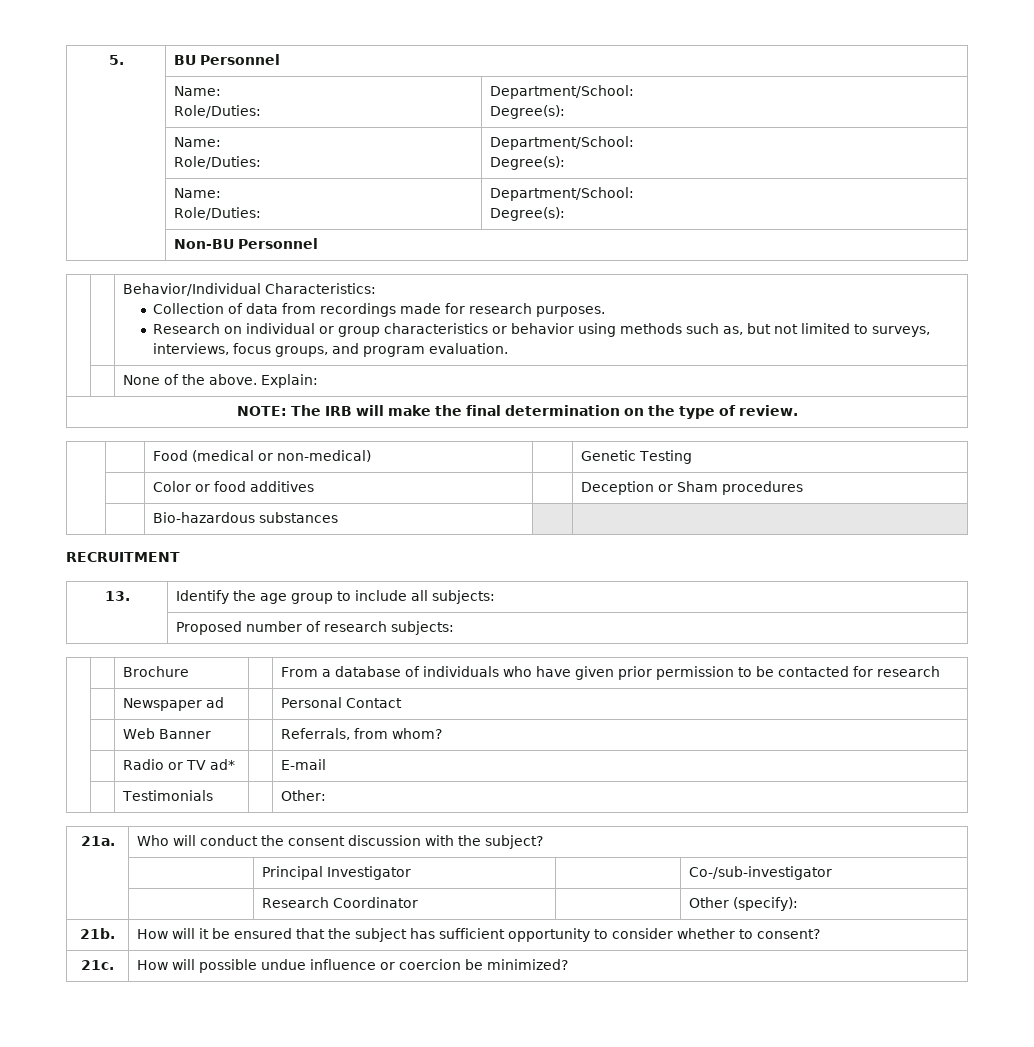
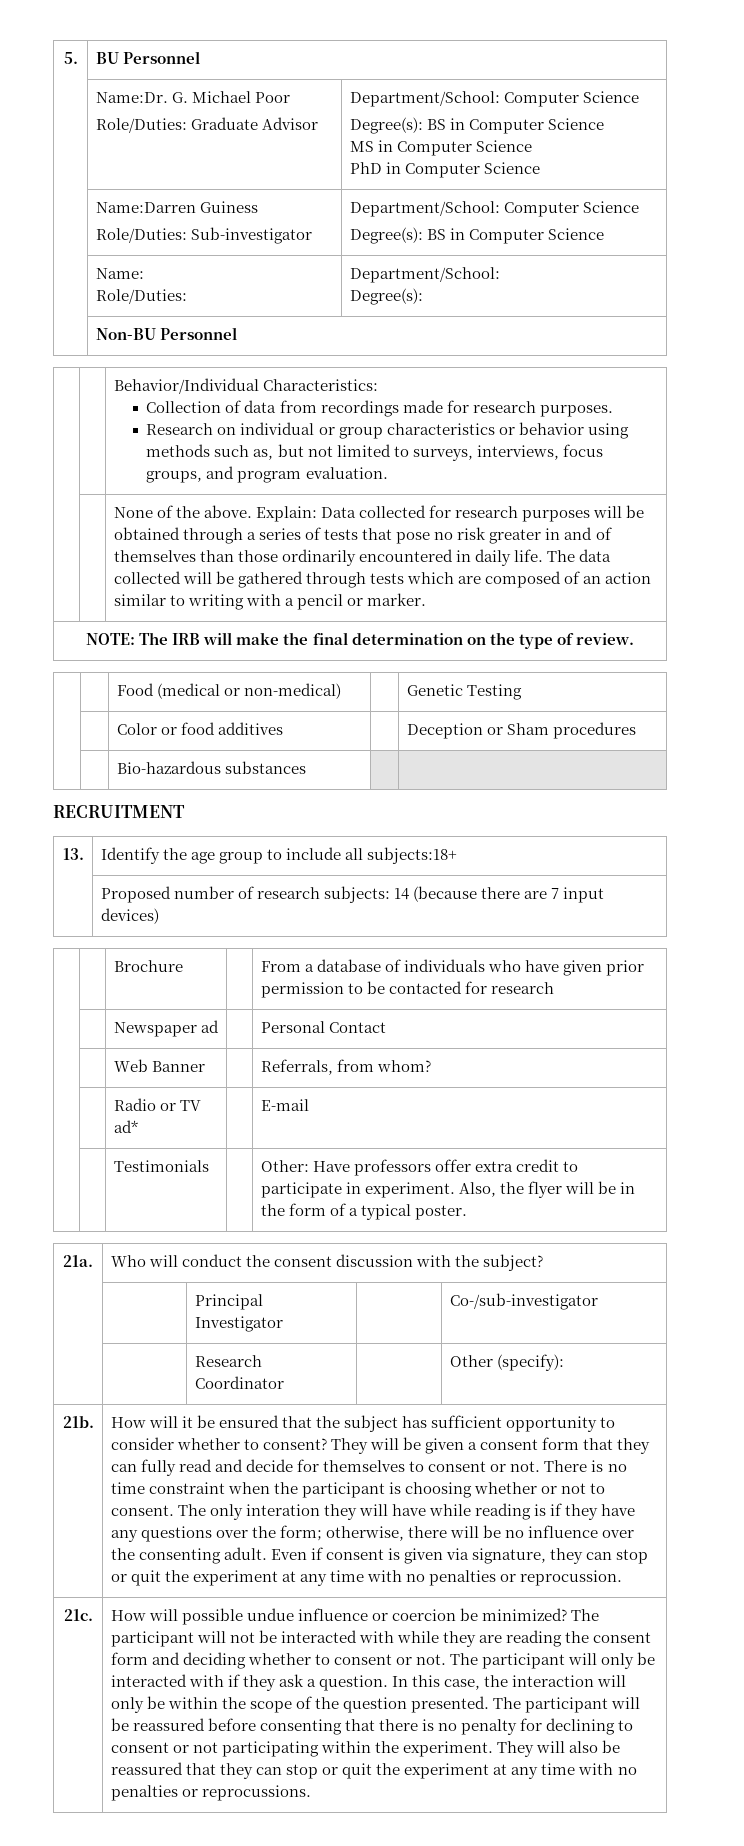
  5. | BU Personnel
- | Name:
- Role/Duties: | Department/School:
- Degree(s):
- | Name:
- Role/Duties: | Department/School:
- Degree(s):
+ | Name:Dr. G. Michael Poor
+ Role/Duties: Graduate Advisor | Department/School: Computer Science
+ Degree(s): BS in Computer Science
+ MS in Computer Science
+ PhD in Computer Science
+ | Name:Darren Guiness
+ Role/Duties: Sub-investigator | Department/School: Computer Science
+ Degree(s): BS in Computer Science
- Explain:
+ Explain: Data collected for research purposes will be obtained through a series of tests that pose no risk greater in and of themselves than those ordinarily encountered in daily life. The data collected will be gathered through tests which are composed of an action similar to writing with a pencil or marker.
- 13. | Identify the age group to include all subjects:
+ 13. | Identify the age group to include all subjects:18+
- | Proposed number of research subjects:
+ | Proposed number of research subjects: 14 (because there are 7 input devices)
- | | Testimonials | | Other:
+ | | Testimonials | | Other: Have professors offer extra credit to participate in experiment. Also, the flyer will be in the form of a typical poster.
+ They will be given a consent form that they can fully read and decide for themselves to consent or not. There is no time constraint when the participant is choosing whether or not to consent. The only interation they will have while reading is if they have any questions over the form; otherwise, there will be no influence over the consenting adult. Even if consent is given via signature, they can stop or quit the experiment at any time with no penalties or reprocussion.
+ The participant will not be interacted with while they are reading the consent form and deciding whether to consent or not. The participant will only be interacted with if they ask a question. In this case, the interaction will only be within the scope of the question presented. The participant will be reassured before consenting that there is no penalty for declining to consent or not participating within the experiment. They will also be reassured that they can stop or quit the experiment at any time with no penalties or reprocussions.

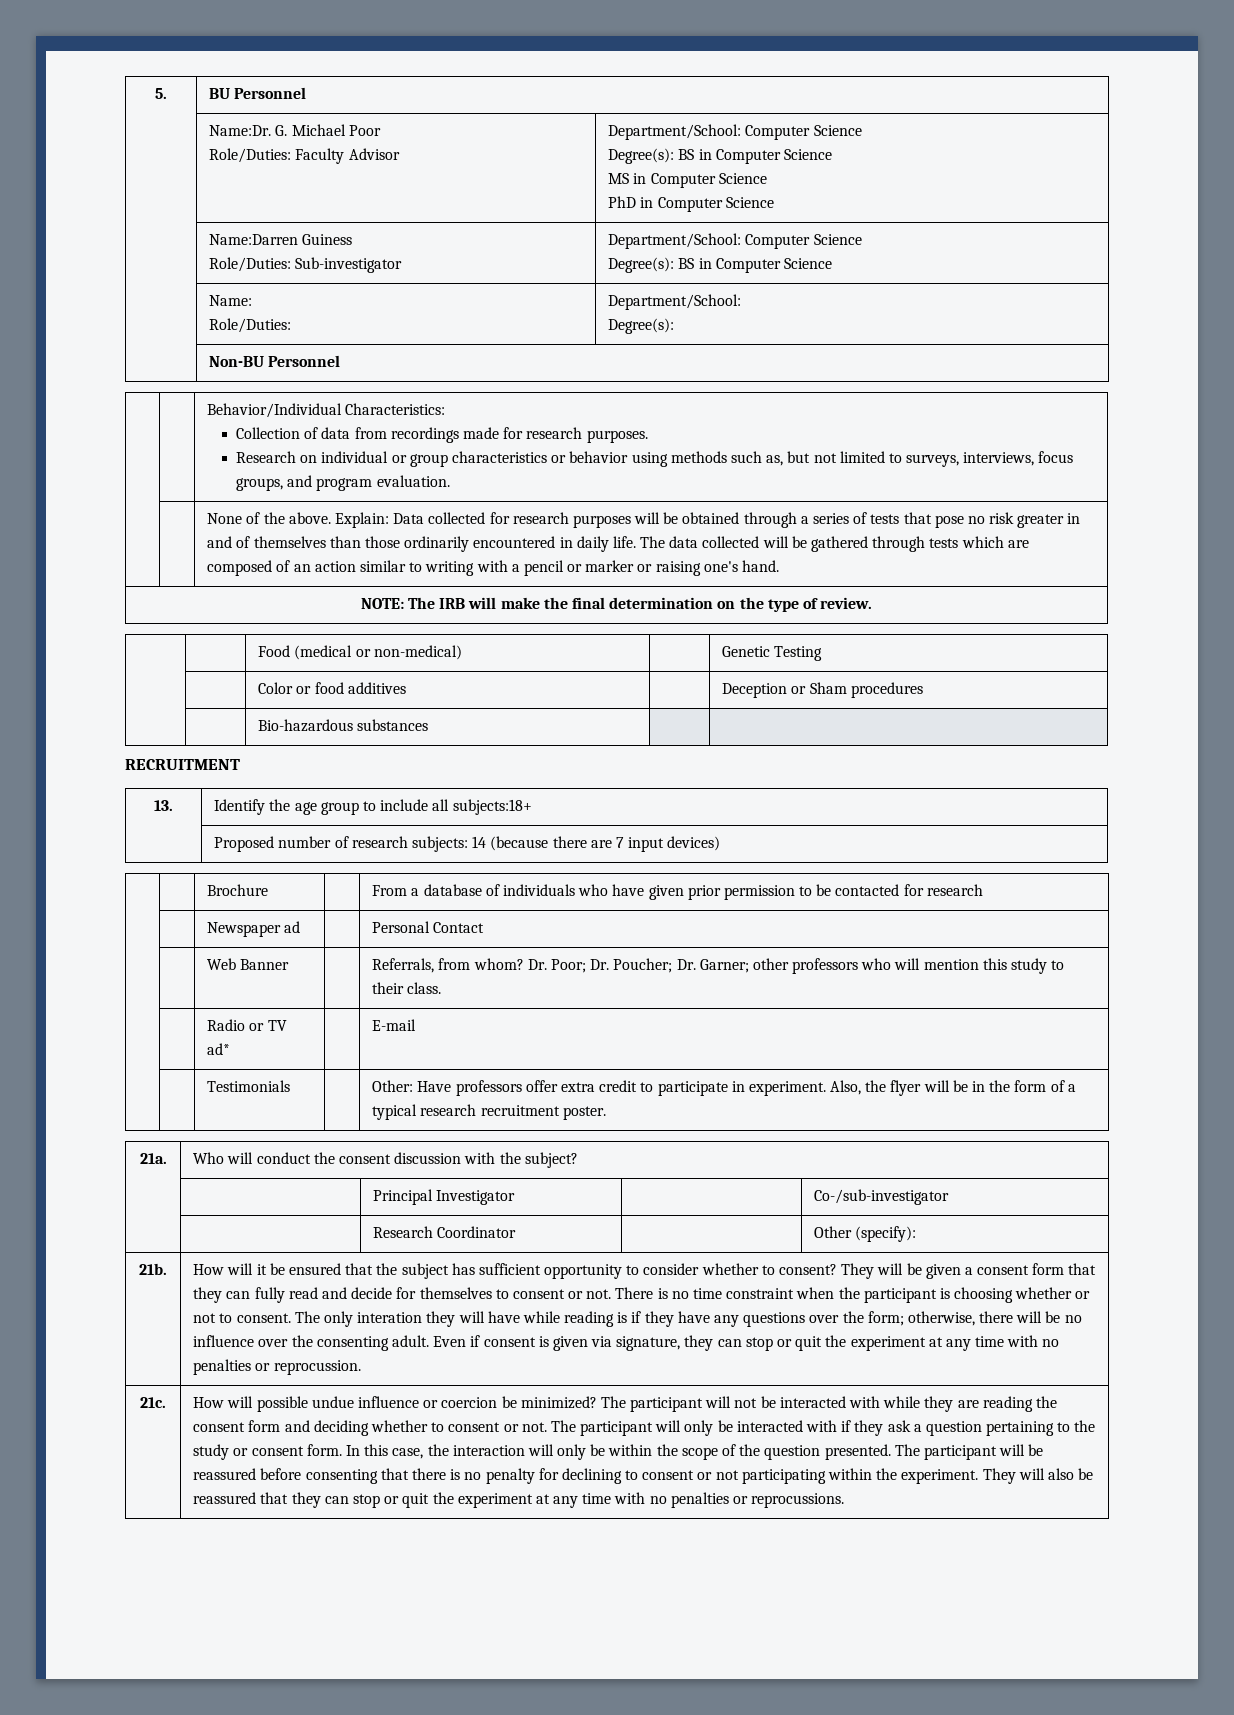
  | Name:Dr. G. Michael Poor
- Role/Duties: Graduate Advisor | Department/School: Computer Science
+ Role/Duties: Faculty Advisor | Department/School: Computer Science
- The data collected will be gathered through tests which are composed of an action similar to writing with a pencil or marker.
+ The data collected will be gathered through tests which are composed of an action similar to writing with a pencil or marker or raising one's hand.
- | | Web Banner | | Referrals, from whom?
+ | | Web Banner | | Referrals, from whom? Dr. Poor; Dr. Poucher; Dr. Garner; other professors who will mention this study to their class.
- | | Testimonials | | Other: Have professors offer extra credit to participate in experiment. Also, the flyer will be in the form of a typical poster.
+ | | Testimonials | | Other: Have professors offer extra credit to participate in experiment. Also, the flyer will be in the form of a typical research recruitment poster.
- The participant will only be interacted with if they ask a question.
+ The participant will only be interacted with if they ask a question pertaining to the study or consent form.

